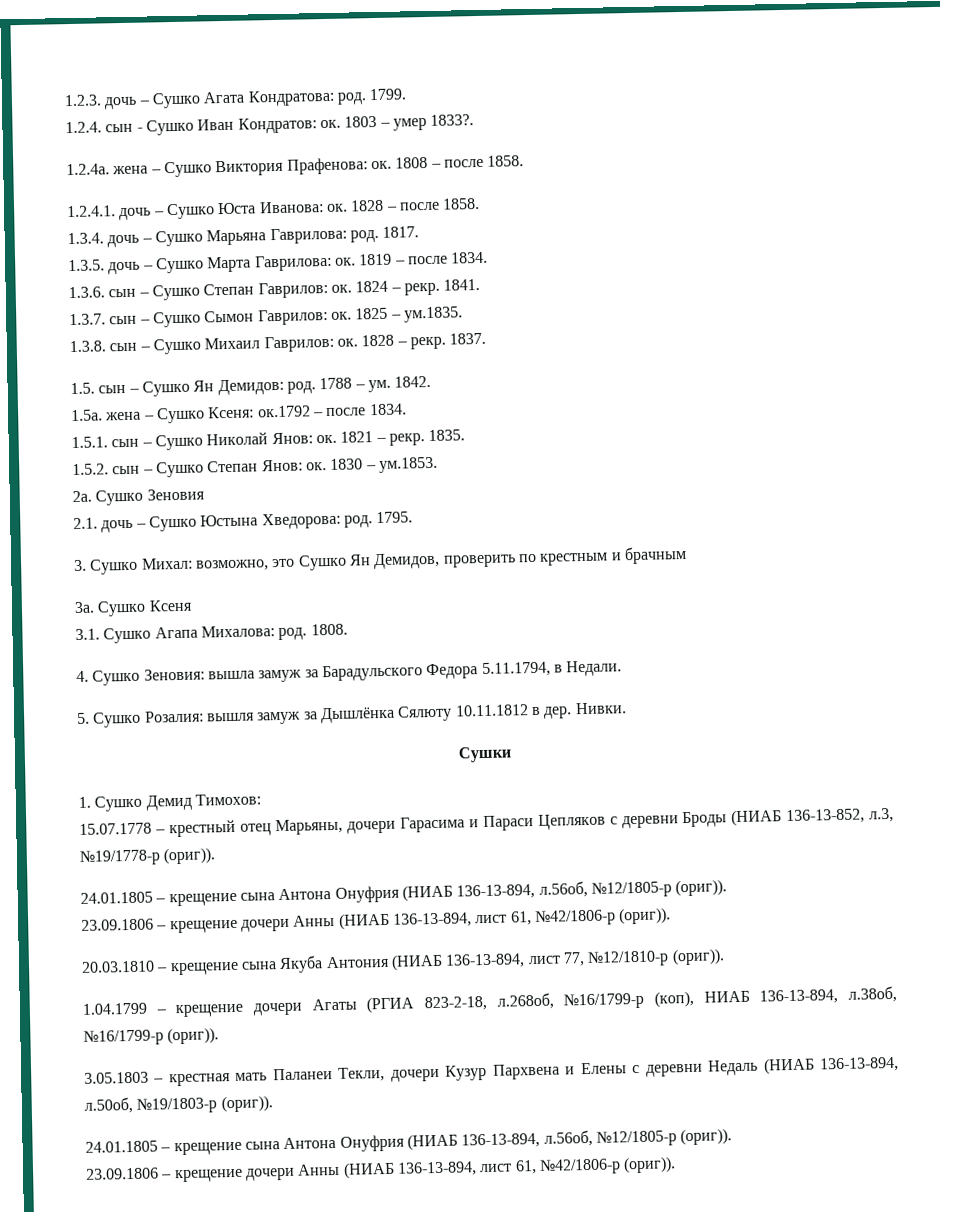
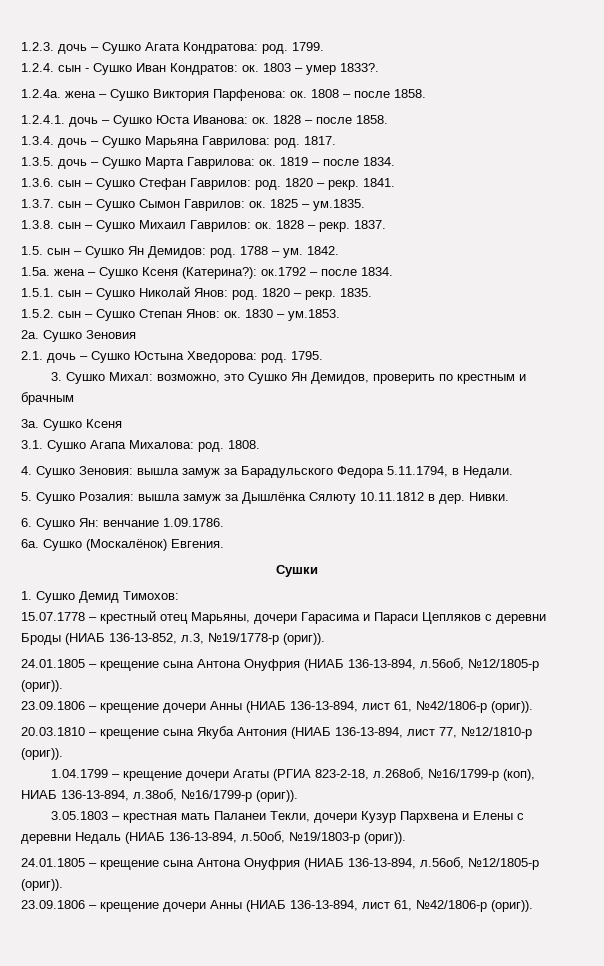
- 1.2.4а. жена – Сушко Виктория Прафенова: ок.
+ 1.2.4а. жена – Сушко Виктория Парфенова: ок.
- 1.3.6. сын – Сушко Степан Гаврилов: ок. 1824 – рекр.
+ 1.3.6. сын – Сушко Стефан Гаврилов: род. 1820 – рекр.
- 1.5а. жена – Сушко Ксеня: ок.1792 – после 1834.
+ 1.5а. жена – Сушко Ксеня (Катерина?): ок.1792 – после 1834.
- 1.5.1. сын – Сушко Николай Янов: ок. 1821 – рекр.
+ 1.5.1. сын – Сушко Николай Янов: род. 1820 – рекр.
- 5. Сушко Розалия: вышля замуж за Дышлёнка Сялюту 10.11.1812 в дер.
+ 5. Сушко Розалия: вышла замуж за Дышлёнка Сялюту 10.11.1812 в дер.
+ 6. Сушко Ян: венчание 1.09.1786.
+ 6а. Сушко (Москалёнок) Евгения.

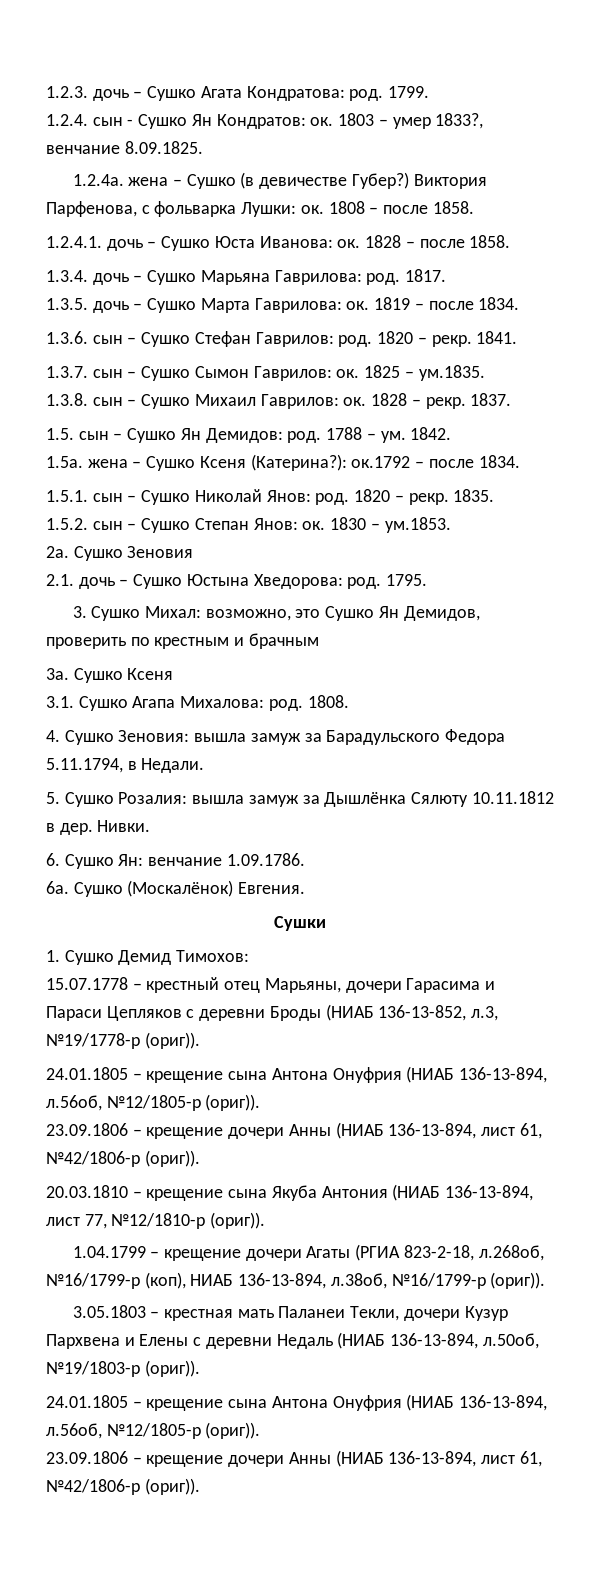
- 1.2.4. сын - Сушко Иван Кондратов: ок.
+ 1.2.4. сын - Сушко Ян Кондратов: ок.
- 1803 – умер 1833?.
+ 1803 – умер 1833?, венчание 8.09.1825.
- 1.2.4а. жена – Сушко Виктория Парфенова: ок.
+ 1.2.4а. жена – Сушко (в девичестве Губер?) Виктория Парфенова, с фольварка Лушки: ок.

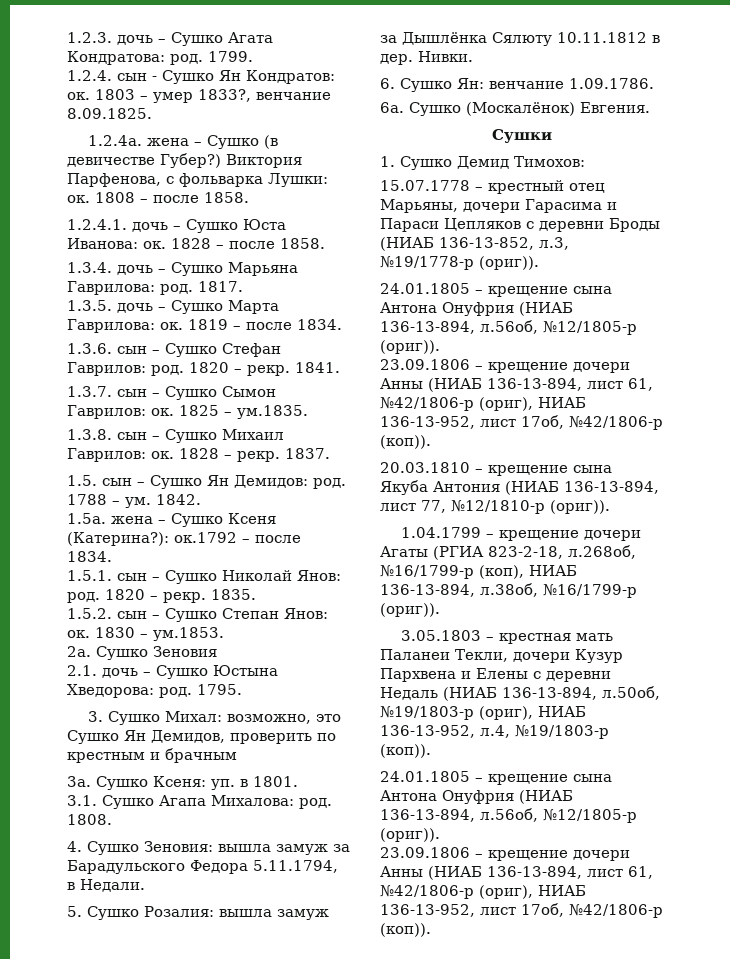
- 3а. Сушко Ксеня
+ 3а. Сушко Ксеня: уп. в 1801.
  15.07.1778 – крестный отец Марьяны, дочери Гарасима и Параси Цепляков с деревни Броды (НИАБ 136-13-852, л.3, №19/1778-р (ориг)).
  24.01.1805 – крещение сына Антона Онуфрия (НИАБ 136-13-894, л.56об, №12/1805-р (ориг)).
- 23.09.1806 – крещение дочери Анны (НИАБ 136-13-894, лист 61, №42/1806-р (ориг)).
+ 23.09.1806 – крещение дочери Анны (НИАБ 136-13-894, лист 61, №42/1806-р (ориг), НИАБ 136-13-952, лист 17об, №42/1806-р (коп)).
- 3.05.1803 – крестная мать Паланеи Текли, дочери Кузур Пархвена и Елены с деревни Недаль (НИАБ 136-13-894, л.50об, №19/1803-р (ориг)).
+ 3.05.1803 – крестная мать Паланеи Текли, дочери Кузур Пархвена и Елены с деревни Недаль (НИАБ 136-13-894, л.50об, №19/1803-р (ориг), НИАБ 136-13-952, л.4, №19/1803-р (коп)).
  24.01.1805 – крещение сына Антона Онуфрия (НИАБ 136-13-894, л.56об, №12/1805-р (ориг)).
- 23.09.1806 – крещение дочери Анны (НИАБ 136-13-894, лист 61, №42/1806-р (ориг)).
+ 23.09.1806 – крещение дочери Анны (НИАБ 136-13-894, лист 61, №42/1806-р (ориг), НИАБ 136-13-952, лист 17об, №42/1806-р (коп)).

